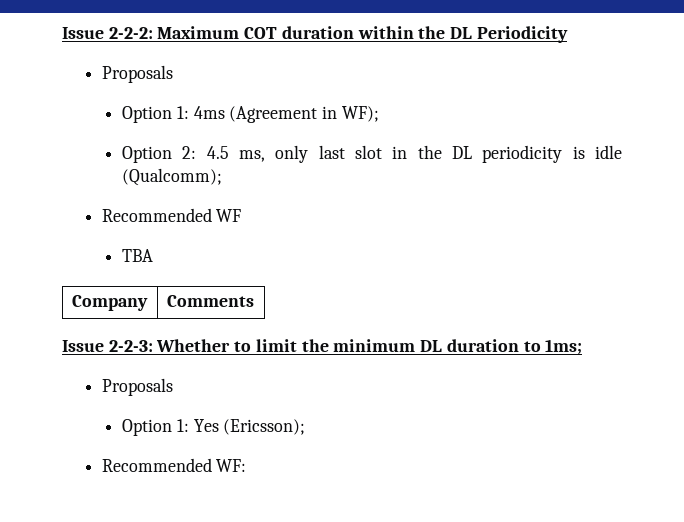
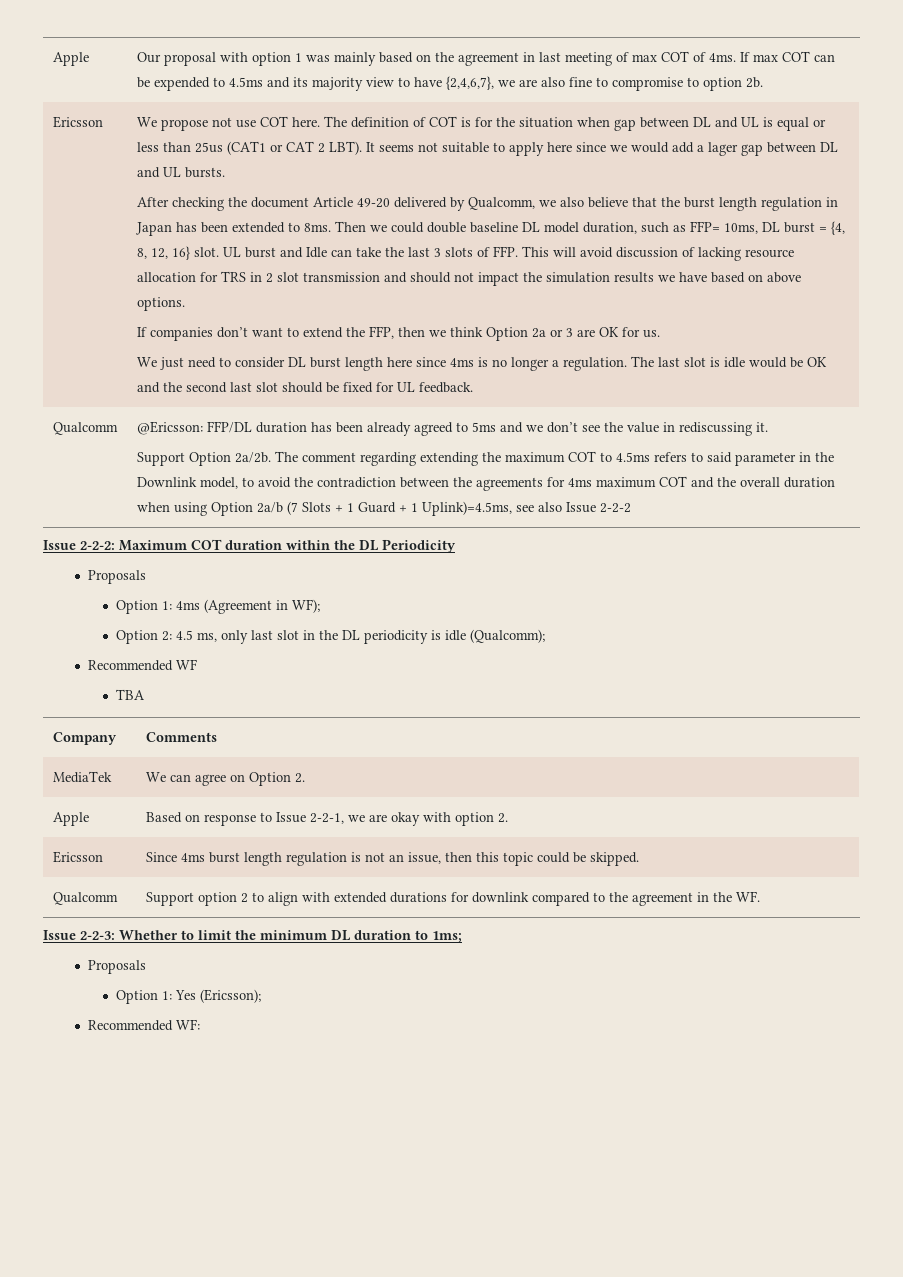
+ Apple | Our proposal with option 1 was mainly based on the agreement in last meeting of max COT of 4ms. If max COT can be expended to 4.5ms and its majority view to have {2,4,6,7}, we are also fine to compromise to option 2b.
+ Ericsson | We propose not use COT here. The definition of COT is for the situation when gap between DL and UL is equal or less than 25us (CAT1 or CAT 2 LBT). It seems not suitable to apply here since we would add a lager gap between DL and UL bursts.
+ After checking the document Article 49-20 delivered by Qualcomm, we also believe that the burst length regulation in Japan has been extended to 8ms. Then we could double baseline DL model duration, such as FFP= 10ms, DL burst = {4, 8, 12, 16} slot. UL burst and Idle can take the last 3 slots of FFP. This will avoid discussion of lacking resource allocation for TRS in 2 slot transmission and should not impact the simulation results we have based on above options.
+ If companies don’t want to extend the FFP, then we think Option 2a or 3 are OK for us.
+ We just need to consider DL burst length here since 4ms is no longer a regulation. The last slot is idle would be OK and the second last slot should be fixed for UL feedback.
+ Qualcomm | @Ericsson: FFP/DL duration has been already agreed to 5ms and we don’t see the value in rediscussing it.
+ Support Option 2a/2b. The comment regarding extending the maximum COT to 4.5ms refers to said parameter in the Downlink model, to avoid the contradiction between the agreements for 4ms maximum COT and the overall duration when using Option 2a/b (7 Slots + 1 Guard + 1 Uplink)=4.5ms, see also Issue 2-2-2
+ MediaTek | We can agree on Option 2.
+ Apple | Based on response to Issue 2-2-1, we are okay with option 2.
+ Ericsson | Since 4ms burst length regulation is not an issue, then this topic could be skipped.
+ Qualcomm | Support option 2 to align with extended durations for downlink compared to the agreement in the WF.

